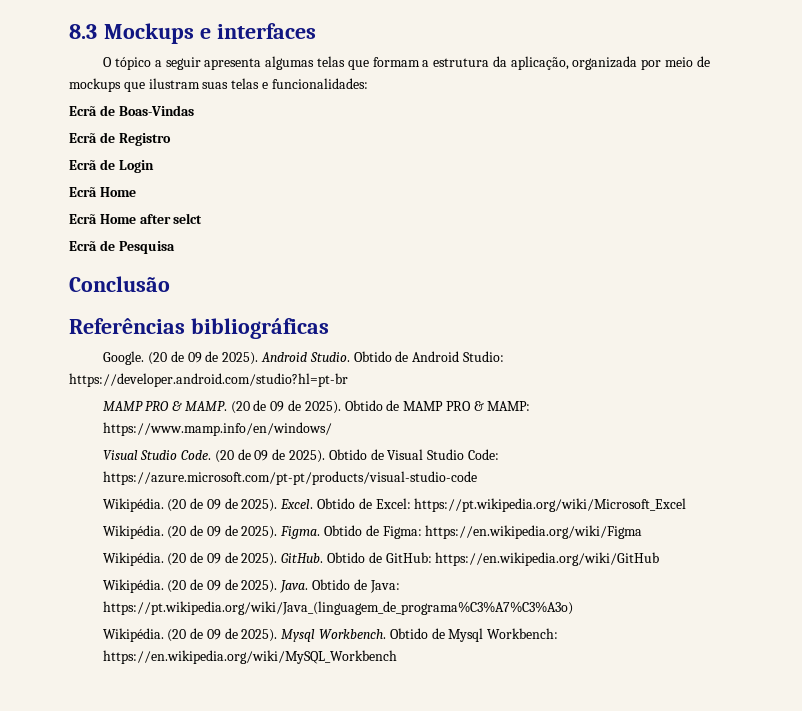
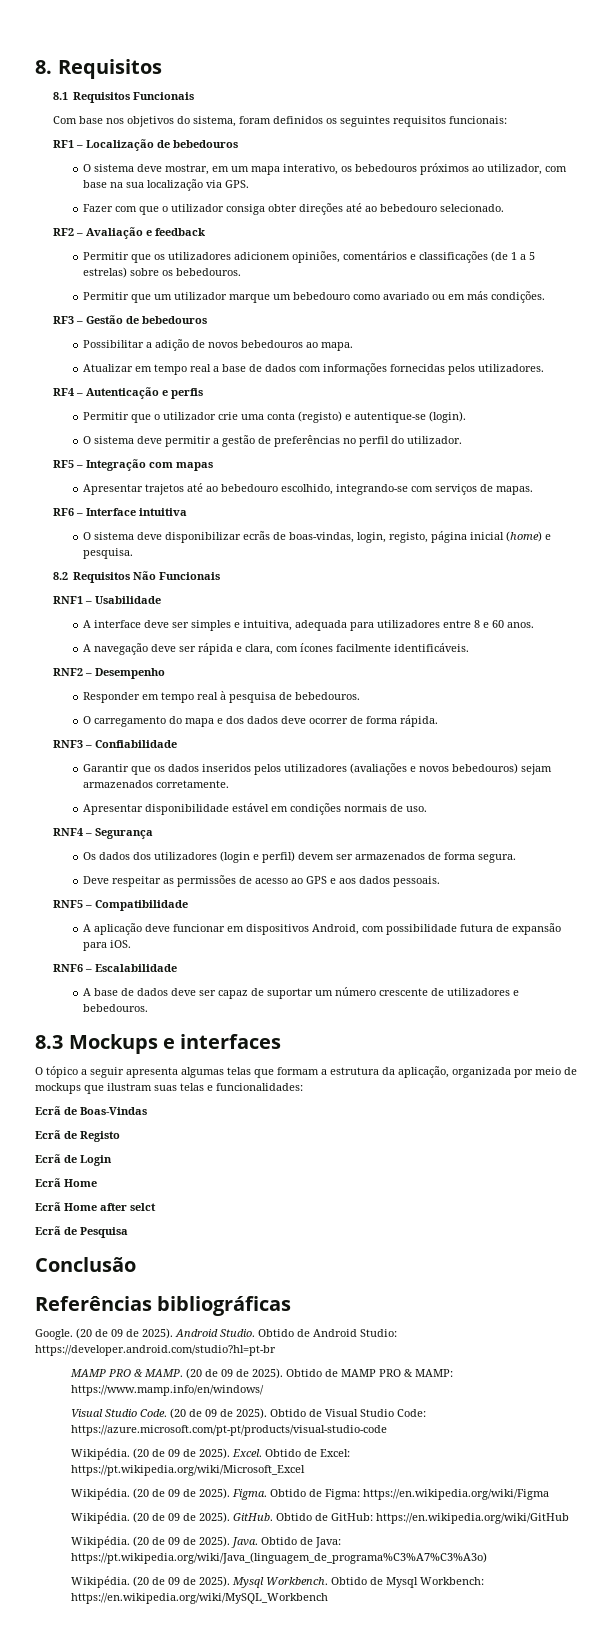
+ 8. Requisitos
+ 8.1 Requisitos Funcionais
+ Com base nos objetivos do sistema, foram definidos os seguintes requisitos funcionais:
+ RF1 – Localização de bebedouros
+ O sistema deve mostrar, em um mapa interativo, os bebedouros próximos ao utilizador, com base na sua localização via GPS.
+ Fazer com que o utilizador consiga obter direções até ao bebedouro selecionado.
+ RF2 – Avaliação e feedback
+ Permitir que os utilizadores adicionem opiniões, comentários e classificações (de 1 a 5 estrelas) sobre os bebedouros.
+ Permitir que um utilizador marque um bebedouro como avariado ou em más condições.
+ RF3 – Gestão de bebedouros
+ Possibilitar a adição de novos bebedouros ao mapa.
+ Atualizar em tempo real a base de dados com informações fornecidas pelos utilizadores.
+ RF4 – Autenticação e perfis
+ Permitir que o utilizador crie uma conta (registo) e autentique-se (login).
+ O sistema deve permitir a gestão de preferências no perfil do utilizador.
+ RF5 – Integração com mapas
+ Apresentar trajetos até ao bebedouro escolhido, integrando-se com serviços de mapas.
+ RF6 – Interface intuitiva
+ O sistema deve disponibilizar ecrãs de boas-vindas, login, registo, página inicial (home) e pesquisa.
+ 8.2 Requisitos Não Funcionais
+ RNF1 – Usabilidade
+ A interface deve ser simples e intuitiva, adequada para utilizadores entre 8 e 60 anos.
+ A navegação deve ser rápida e clara, com ícones facilmente identificáveis.
+ RNF2 – Desempenho
+ Responder em tempo real à pesquisa de bebedouros.
+ O carregamento do mapa e dos dados deve ocorrer de forma rápida.
+ RNF3 – Confiabilidade
+ Garantir que os dados inseridos pelos utilizadores (avaliações e novos bebedouros) sejam armazenados corretamente.
+ Apresentar disponibilidade estável em condições normais de uso.
+ RNF4 – Segurança
+ Os dados dos utilizadores (login e perfil) devem ser armazenados de forma segura.
+ Deve respeitar as permissões de acesso ao GPS e aos dados pessoais.
+ RNF5 – Compatibilidade
+ A aplicação deve funcionar em dispositivos Android, com possibilidade futura de expansão para iOS.
+ RNF6 – Escalabilidade
+ A base de dados deve ser capaz de suportar um número crescente de utilizadores e bebedouros.
- Ecrã de Registro
+ Ecrã de Registo

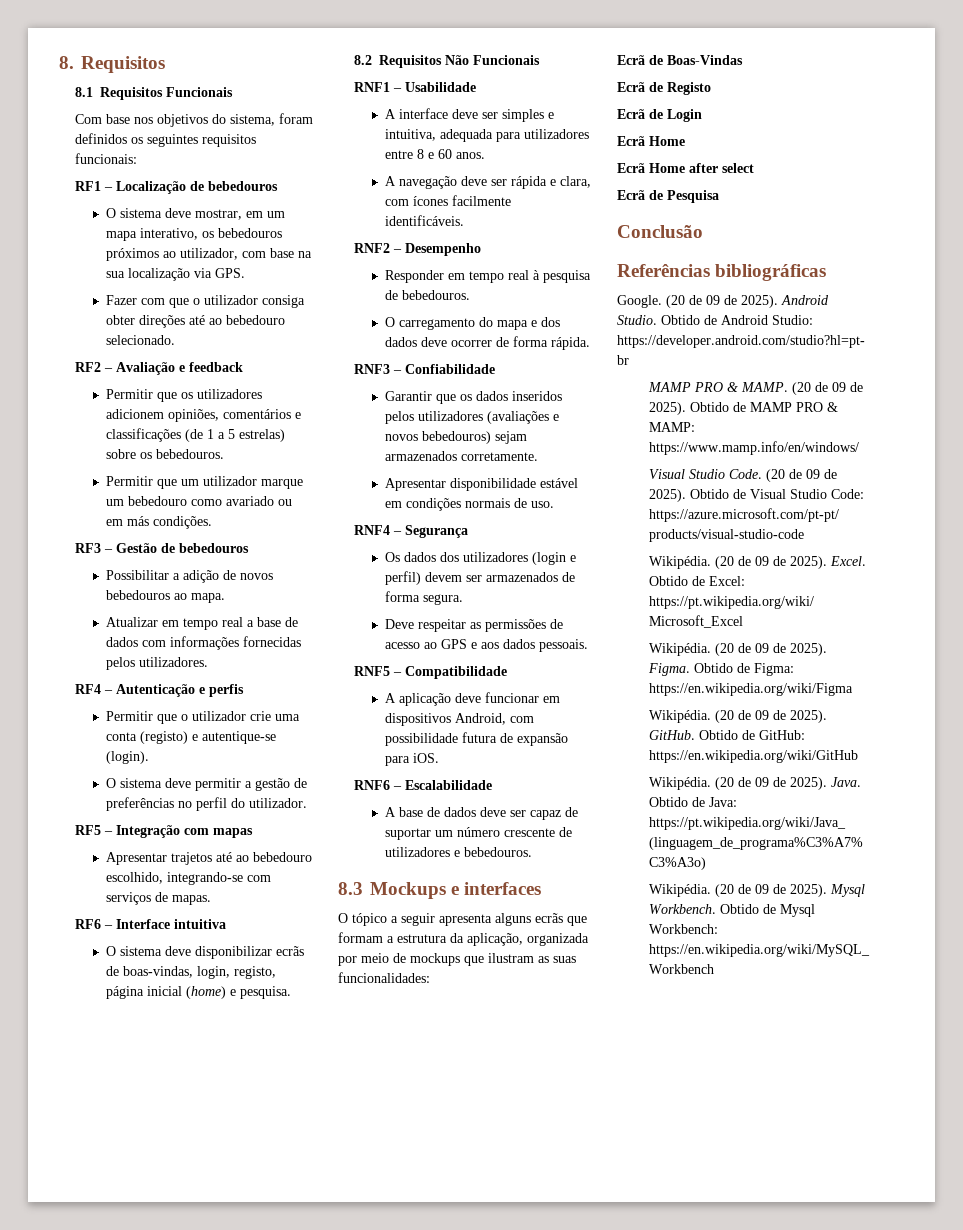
- O tópico a seguir apresenta algumas telas que formam a estrutura da aplicação, organizada por meio de mockups que ilustram suas telas e funcionalidades:
+ O tópico a seguir apresenta alguns ecrãs que formam a estrutura da aplicação, organizada por meio de mockups que ilustram as suas funcionalidades:
- Ecrã Home after selct
+ Ecrã Home after select

